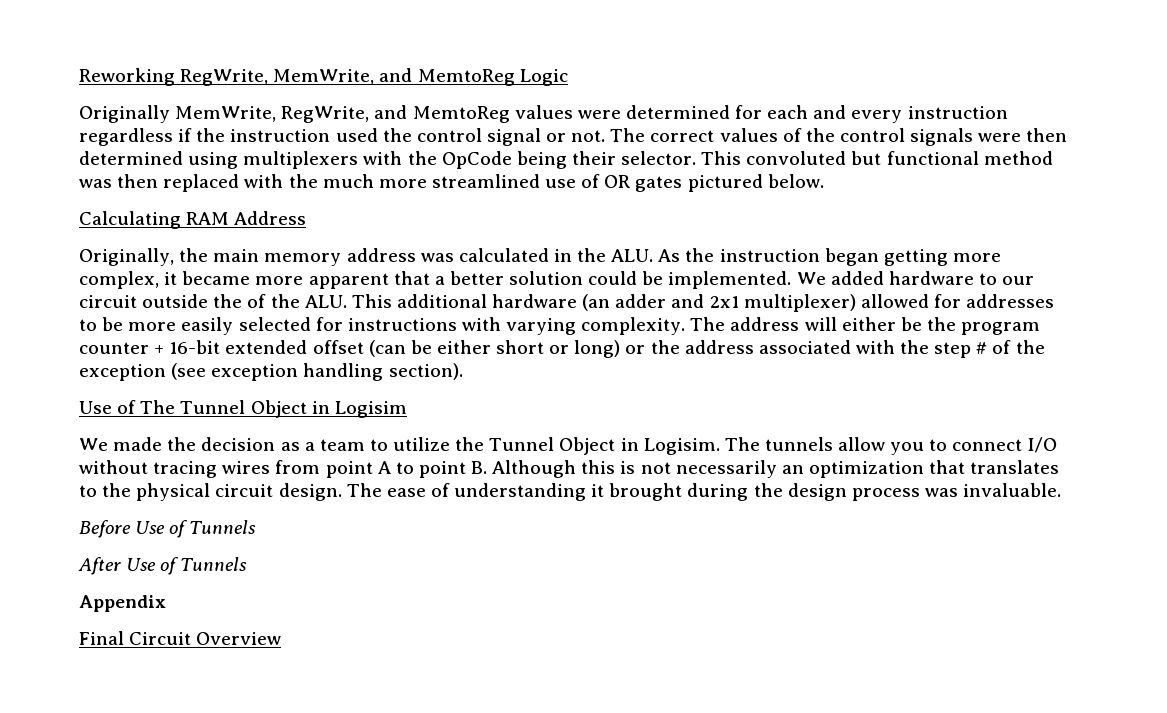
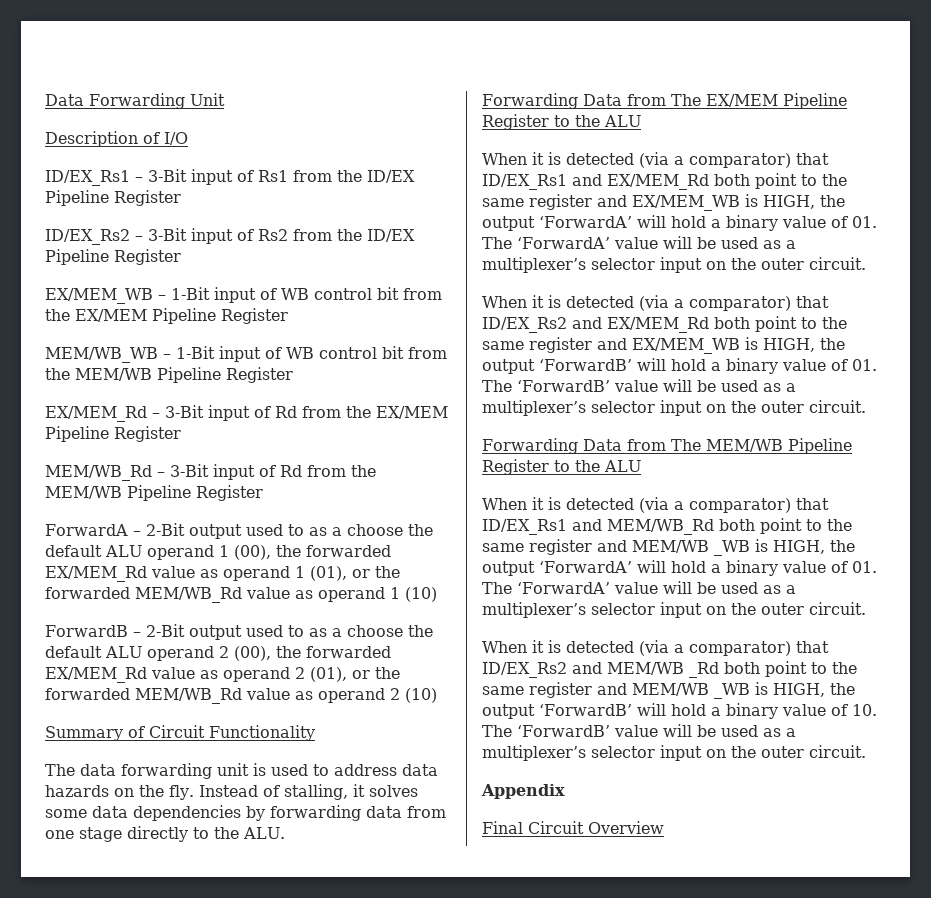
- Reworking RegWrite, MemWrite, and MemtoReg Logic
- Originally MemWrite, RegWrite, and MemtoReg values were determined for each and every instruction regardless if the instruction used the control signal or not. The correct values of the control signals were then determined using multiplexers with the OpCode being their selector. This convoluted but functional method was then replaced with the much more streamlined use of OR gates pictured below.
- Calculating RAM Address
- Originally, the main memory address was calculated in the ALU. As the instruction began getting more complex, it became more apparent that a better solution could be implemented. We added hardware to our circuit outside the of the ALU. This additional hardware (an adder and 2x1 multiplexer) allowed for addresses to be more easily selected for instructions with varying complexity. The address will either be the program counter + 16-bit extended offset (can be either short or long) or the address associated with the step # of the exception (see exception handling section).
- Use of The Tunnel Object in Logisim
- We made the decision as a team to utilize the Tunnel Object in Logisim. The tunnels allow you to connect I/O without tracing wires from point A to point B. Although this is not necessarily an optimization that translates to the physical circuit design. The ease of understanding it brought during the design process was invaluable.
- Before Use of Tunnels
- After Use of Tunnels
+ Data Forwarding Unit
+ Description of I/O
+ ID/EX_Rs1 – 3-Bit input of Rs1 from the ID/EX Pipeline Register
+ ID/EX_Rs2 – 3-Bit input of Rs2 from the ID/EX Pipeline Register
+ EX/MEM_WB – 1-Bit input of WB control bit from the EX/MEM Pipeline Register
+ MEM/WB_WB – 1-Bit input of WB control bit from the MEM/WB Pipeline Register
+ EX/MEM_Rd – 3-Bit input of Rd from the EX/MEM Pipeline Register
+ MEM/WB_Rd – 3-Bit input of Rd from the MEM/WB Pipeline Register
+ ForwardA – 2-Bit output used to as a choose the default ALU operand 1 (00), the forwarded EX/MEM_Rd value as operand 1 (01), or the forwarded MEM/WB_Rd value as operand 1 (10)
+ ForwardB – 2-Bit output used to as a choose the default ALU operand 2 (00), the forwarded EX/MEM_Rd value as operand 2 (01), or the forwarded MEM/WB_Rd value as operand 2 (10)
+ Summary of Circuit Functionality
+ The data forwarding unit is used to address data hazards on the fly. Instead of stalling, it solves some data dependencies by forwarding data from one stage directly to the ALU.
+ Forwarding Data from The EX/MEM Pipeline Register to the ALU
+ When it is detected (via a comparator) that ID/EX_Rs1 and EX/MEM_Rd both point to the same register and EX/MEM_WB is HIGH, the output ‘ForwardA’ will hold a binary value of 01. The ‘ForwardA’ value will be used as a multiplexer’s selector input on the outer circuit.
+ When it is detected (via a comparator) that ID/EX_Rs2 and EX/MEM_Rd both point to the same register and EX/MEM_WB is HIGH, the output ‘ForwardB’ will hold a binary value of 01. The ‘ForwardB’ value will be used as a multiplexer’s selector input on the outer circuit.
+ Forwarding Data from The MEM/WB Pipeline Register to the ALU
+ When it is detected (via a comparator) that ID/EX_Rs1 and MEM/WB_Rd both point to the same register and MEM/WB _WB is HIGH, the output ‘ForwardA’ will hold a binary value of 01. The ‘ForwardA’ value will be used as a multiplexer’s selector input on the outer circuit.
+ When it is detected (via a comparator) that ID/EX_Rs2 and MEM/WB _Rd both point to the same register and MEM/WB _WB is HIGH, the output ‘ForwardB’ will hold a binary value of 10. The ‘ForwardB’ value will be used as a multiplexer’s selector input on the outer circuit.

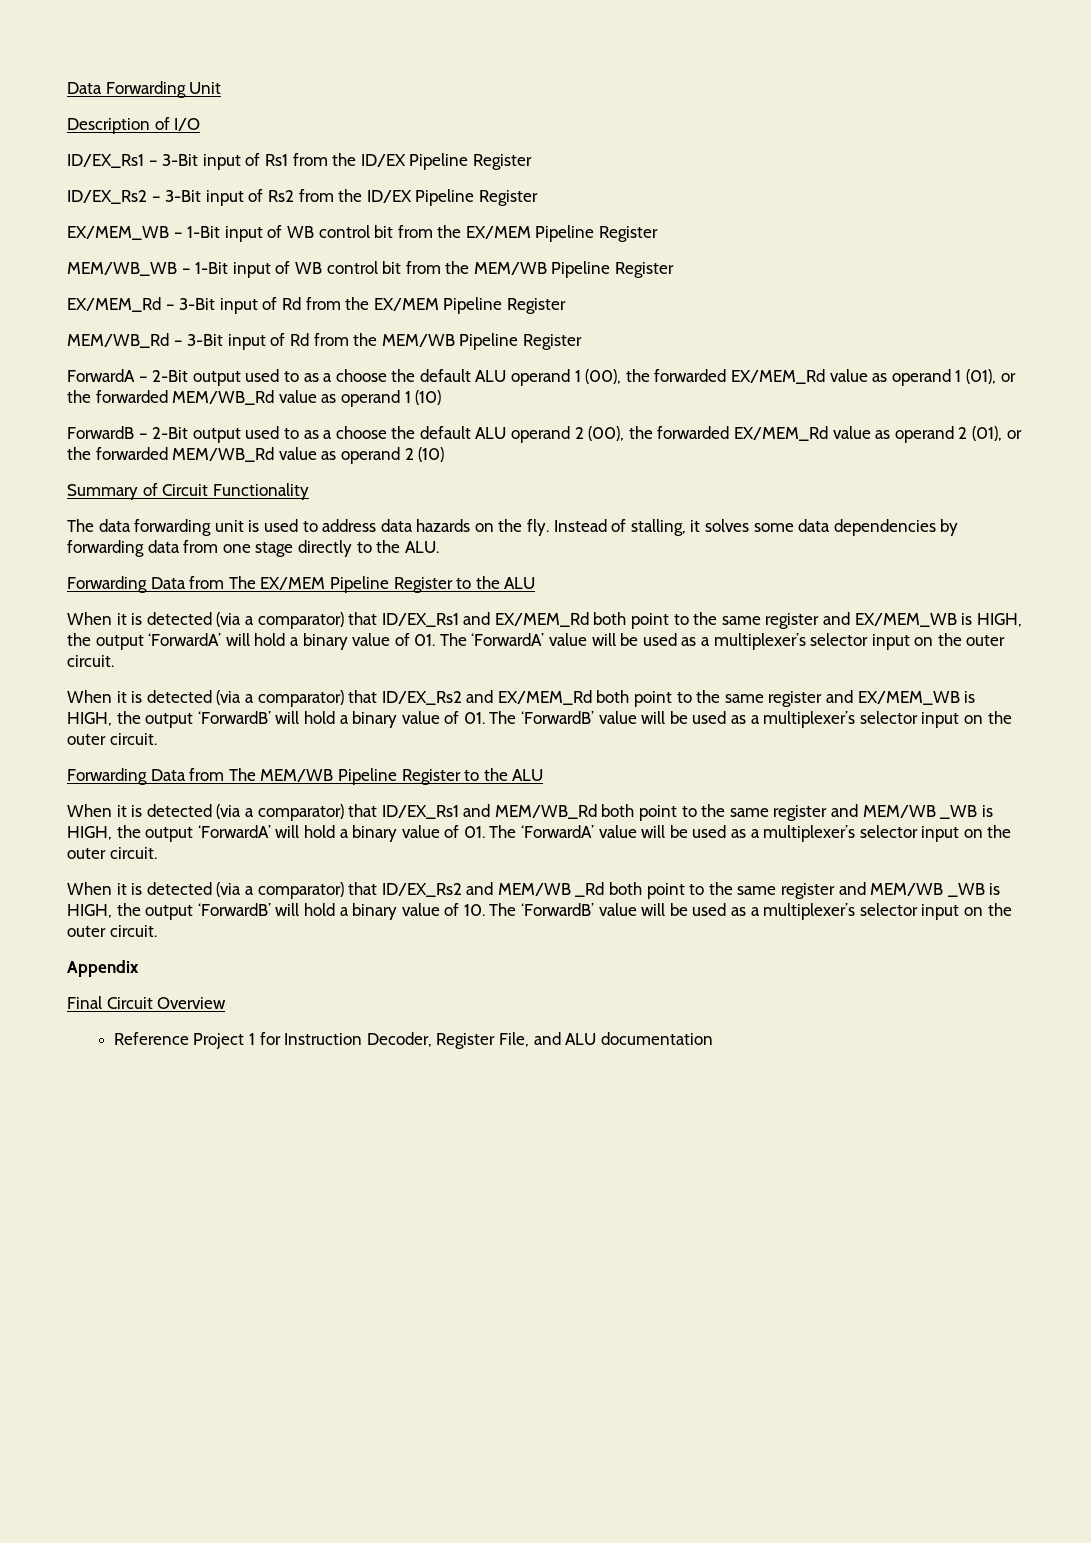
+ Reference Project 1 for Instruction Decoder, Register File, and ALU documentation

